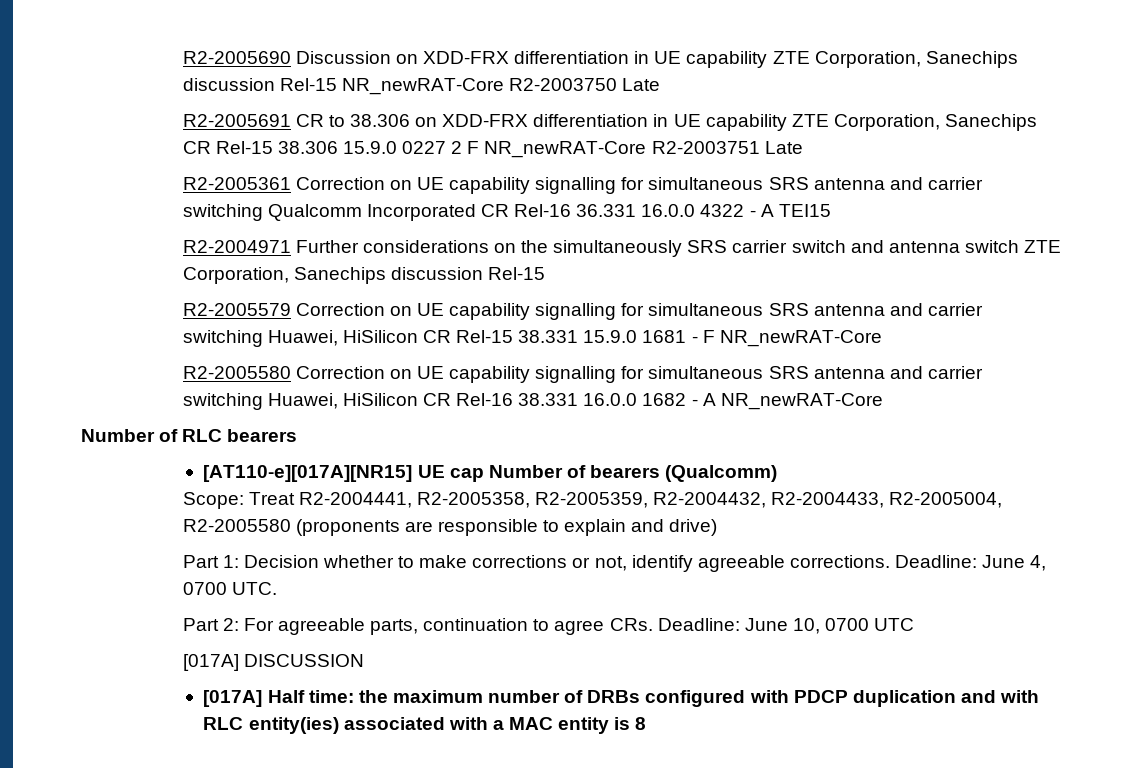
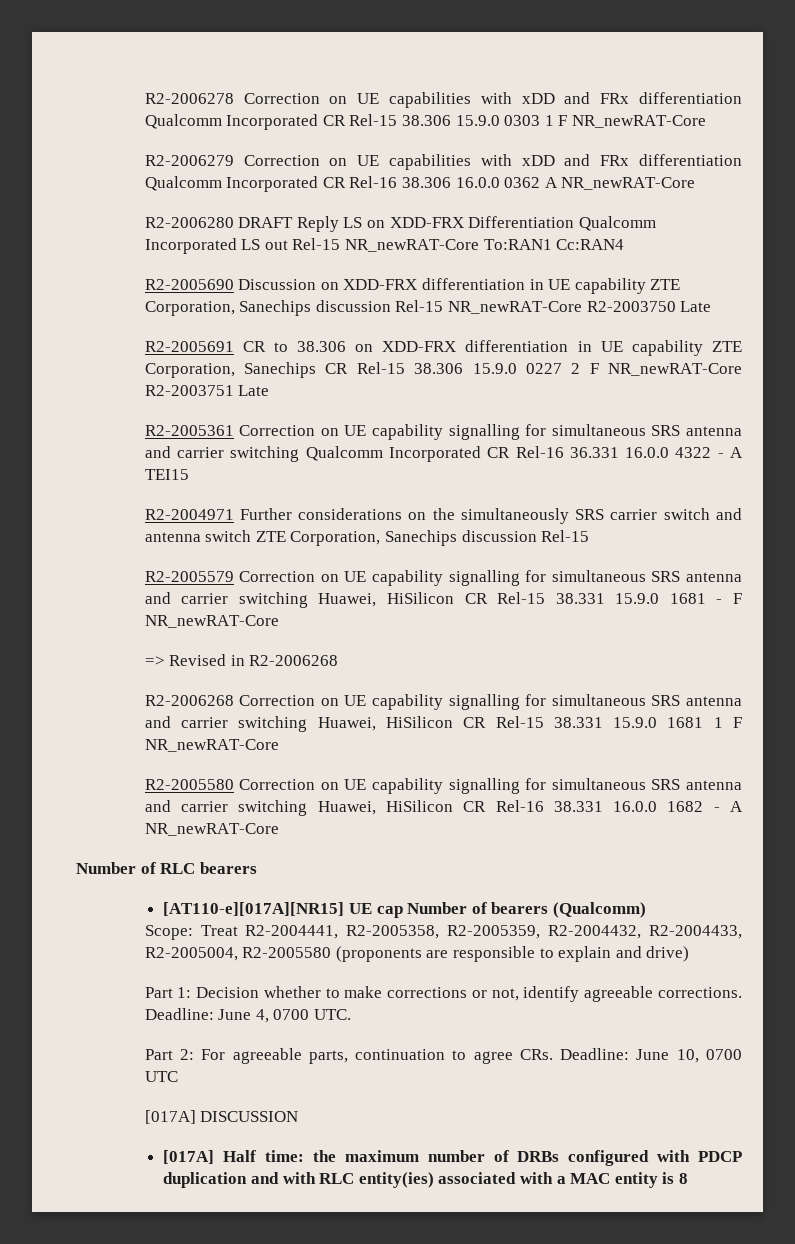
+ R2-2006278 Correction on UE capabilities with xDD and FRx differentiation Qualcomm Incorporated CR Rel-15 38.306 15.9.0 0303 1 F NR_newRAT-Core
+ R2-2006279 Correction on UE capabilities with xDD and FRx differentiation Qualcomm Incorporated CR Rel-16 38.306 16.0.0 0362 A NR_newRAT-Core
+ R2-2006280 DRAFT Reply LS on XDD-FRX Differentiation Qualcomm Incorporated LS out Rel-15 NR_newRAT-Core To:RAN1 Cc:RAN4
+ => Revised in R2-2006268
+ R2-2006268 Correction on UE capability signalling for simultaneous SRS antenna and carrier switching Huawei, HiSilicon CR Rel-15 38.331 15.9.0 1681 1 F NR_newRAT-Core

